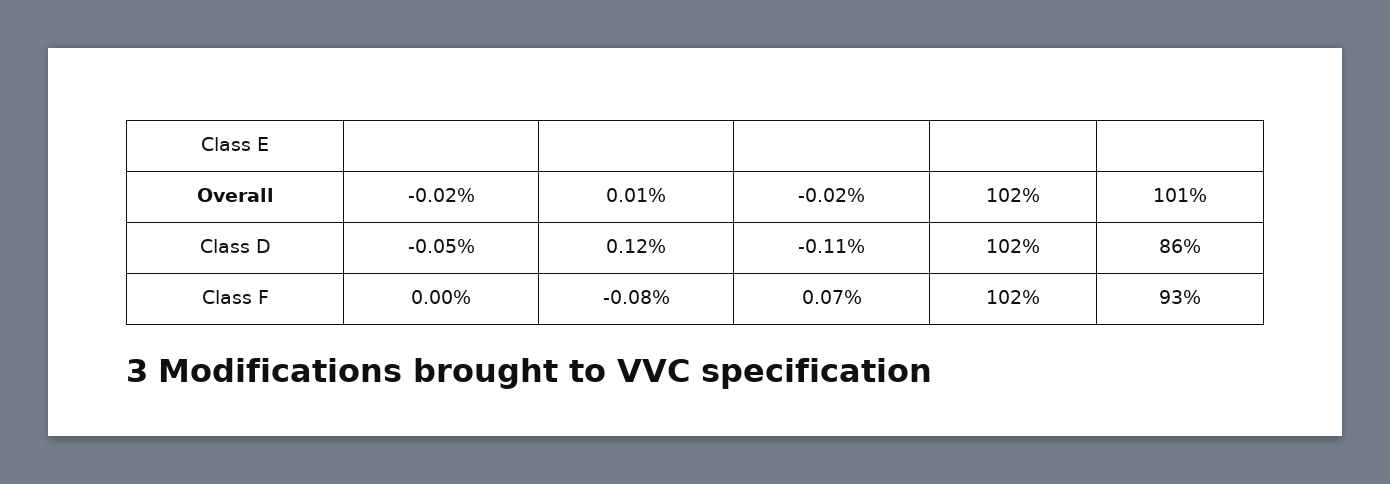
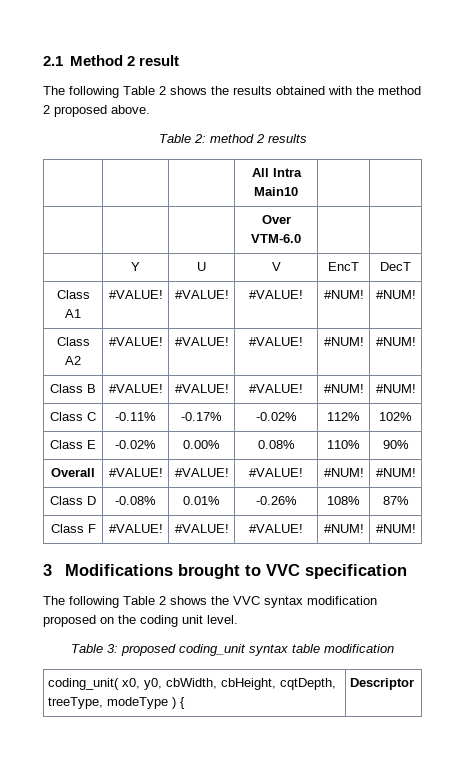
- Class E | | | | |
- Overall | -0.02% | 0.01% | -0.02% | 102% | 101%
- Class D | -0.05% | 0.12% | -0.11% | 102% | 86%
- Class F | 0.00% | -0.08% | 0.07% | 102% | 93%
+ 2.1 Method 2 result
+ The following Table 2 shows the results obtained with the method 2 proposed above.
+ Table 2: method 2 results
+ | | | All Intra Main10 | |
+ | | | Over VTM-6.0 | |
+ | Y | U | V | EncT | DecT
+ Class A1 | #VALUE! | #VALUE! | #VALUE! | #NUM! | #NUM!
+ Class A2 | #VALUE! | #VALUE! | #VALUE! | #NUM! | #NUM!
+ Class B | #VALUE! | #VALUE! | #VALUE! | #NUM! | #NUM!
+ Class C | -0.11% | -0.17% | -0.02% | 112% | 102%
+ Class E | -0.02% | 0.00% | 0.08% | 110% | 90%
+ Overall | #VALUE! | #VALUE! | #VALUE! | #NUM! | #NUM!
+ Class D | -0.08% | 0.01% | -0.26% | 108% | 87%
+ Class F | #VALUE! | #VALUE! | #VALUE! | #NUM! | #NUM!
+ The following Table 2 shows the VVC syntax modification proposed on the coding unit level.
+ Table 3: proposed coding_unit syntax table modification
+ coding_unit( x0, y0, cbWidth, cbHeight, cqtDepth, treeType, modeType ) { | Descriptor

